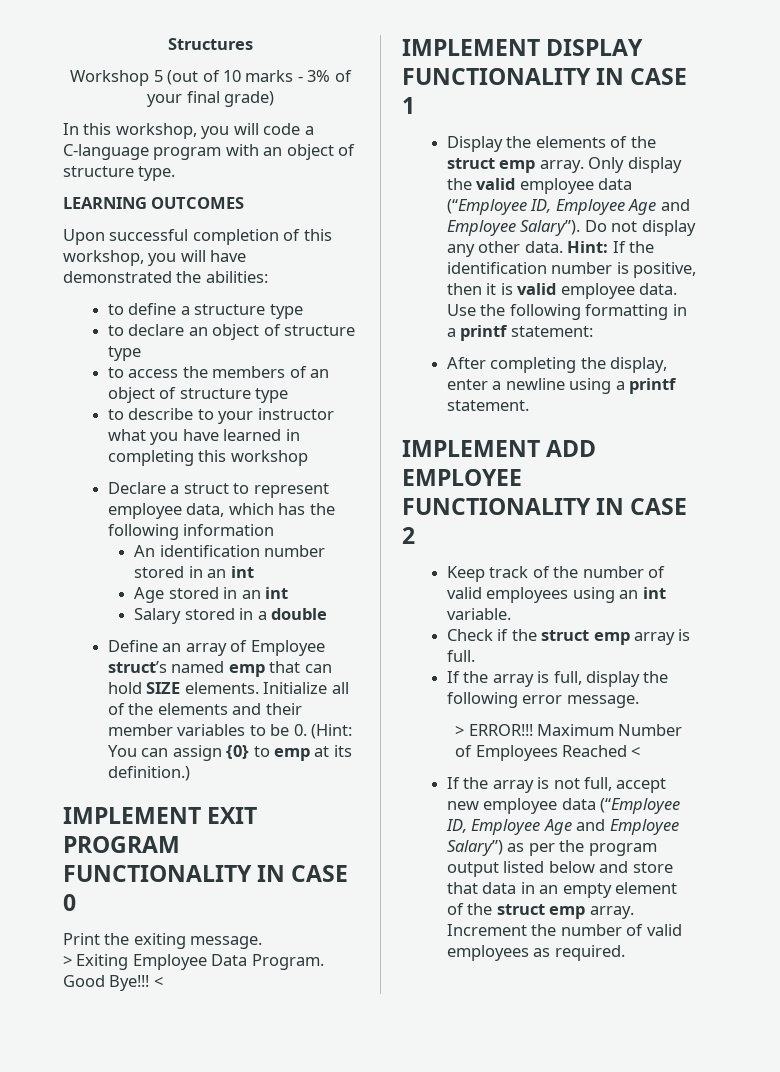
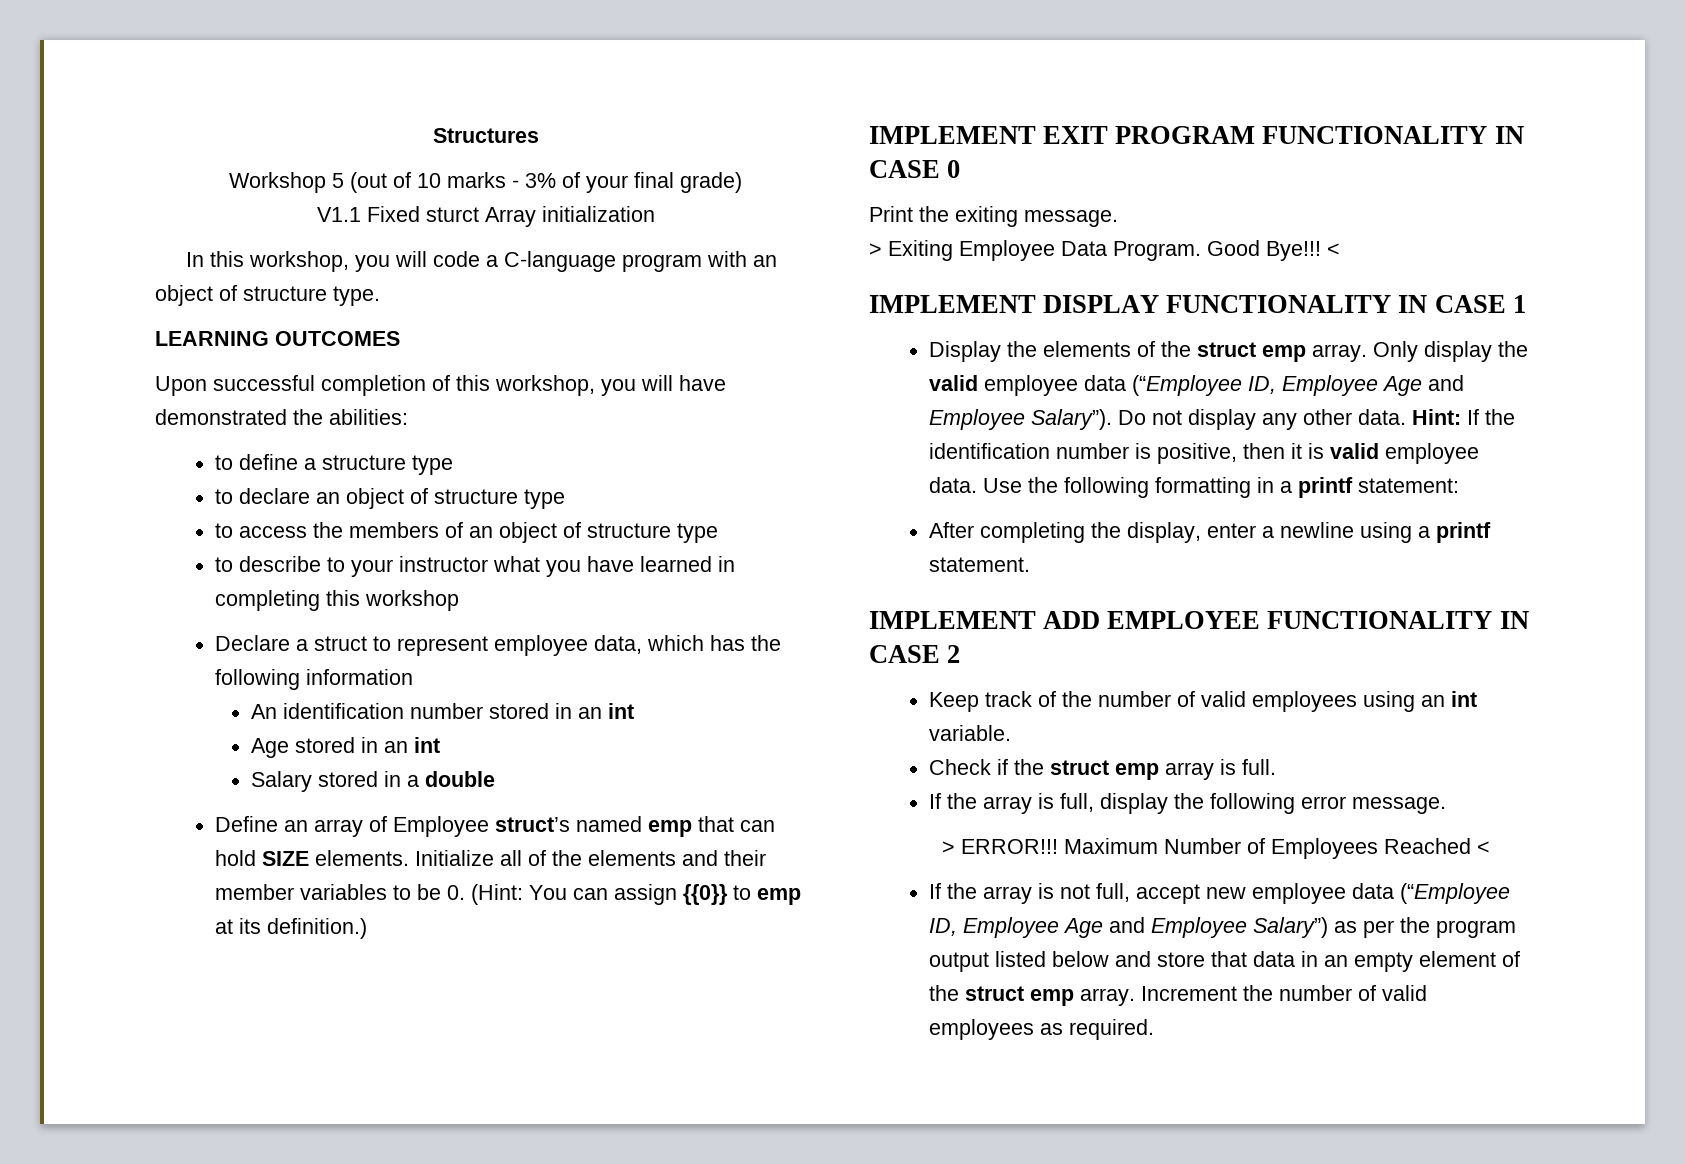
+ V1.1 Fixed sturct Array initialization
- Initialize all of the elements and their member variables to be 0. (Hint: You can assign {0} to emp at its definition.)
+ Initialize all of the elements and their member variables to be 0. (Hint: You can assign {{0}} to emp at its definition.)

